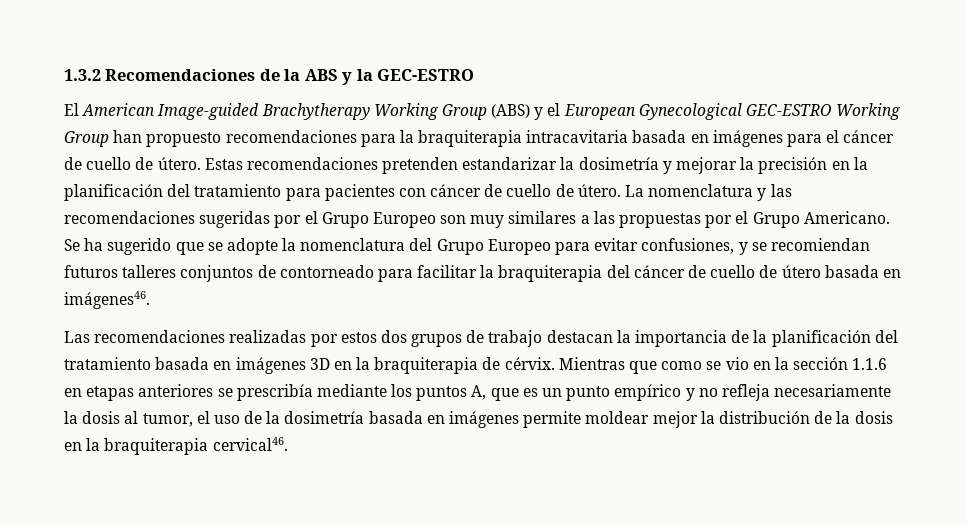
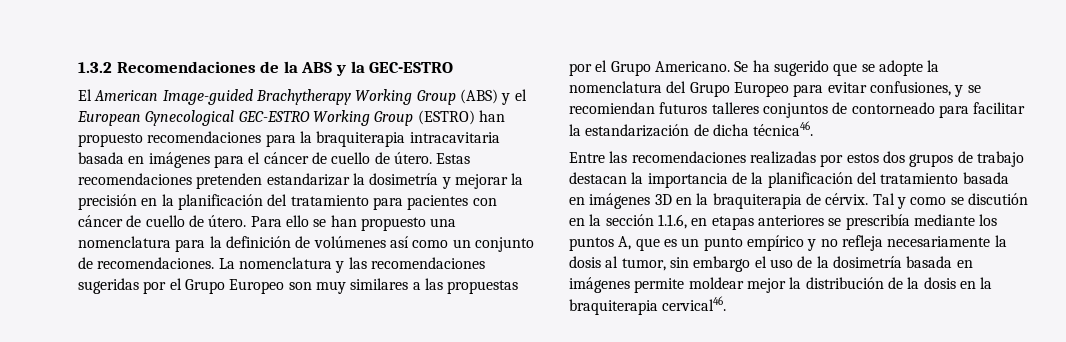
- El American Image-guided Brachytherapy Working Group (ABS) y el European Gynecological GEC-ESTRO Working Group han propuesto recomendaciones para la braquiterapia intracavitaria basada en imágenes para el cáncer de cuello de útero.
+ El American Image-guided Brachytherapy Working Group (ABS) y el European Gynecological GEC-ESTRO Working Group (ESTRO) han propuesto recomendaciones para la braquiterapia intracavitaria basada en imágenes para el cáncer de cuello de útero.
+ Para ello se han propuesto una nomenclatura para la definición de volúmenes así como un conjunto de recomendaciones.
- Se ha sugerido que se adopte la nomenclatura del Grupo Europeo para evitar confusiones, y se recomiendan futuros talleres conjuntos de contorneado para facilitar la braquiterapia del cáncer de cuello de útero basada en imágenes46.
- Las recomendaciones realizadas por estos dos grupos de trabajo destacan la importancia de la planificación del tratamiento basada en imágenes 3D en la braquiterapia de cérvix.
+ Se ha sugerido que se adopte la nomenclatura del Grupo Europeo para evitar confusiones, y se recomiendan futuros talleres conjuntos de contorneado para facilitar la estandarización de dicha técnica46.
+ Entre las recomendaciones realizadas por estos dos grupos de trabajo destacan la importancia de la planificación del tratamiento basada en imágenes 3D en la braquiterapia de cérvix.
- Mientras que como se vio en la sección 1.1.6 en etapas anteriores se prescribía mediante los puntos A, que es un punto empírico y no refleja necesariamente la dosis al tumor, el uso de la dosimetría basada en imágenes permite moldear mejor la distribución de la dosis en la braquiterapia cervical46.
+ Tal y como se discutión en la sección 1.1.6, en etapas anteriores se prescribía mediante los puntos A, que es un punto empírico y no refleja necesariamente la dosis al tumor, sin embargo el uso de la dosimetría basada en imágenes permite moldear mejor la distribución de la dosis en la braquiterapia cervical46.

